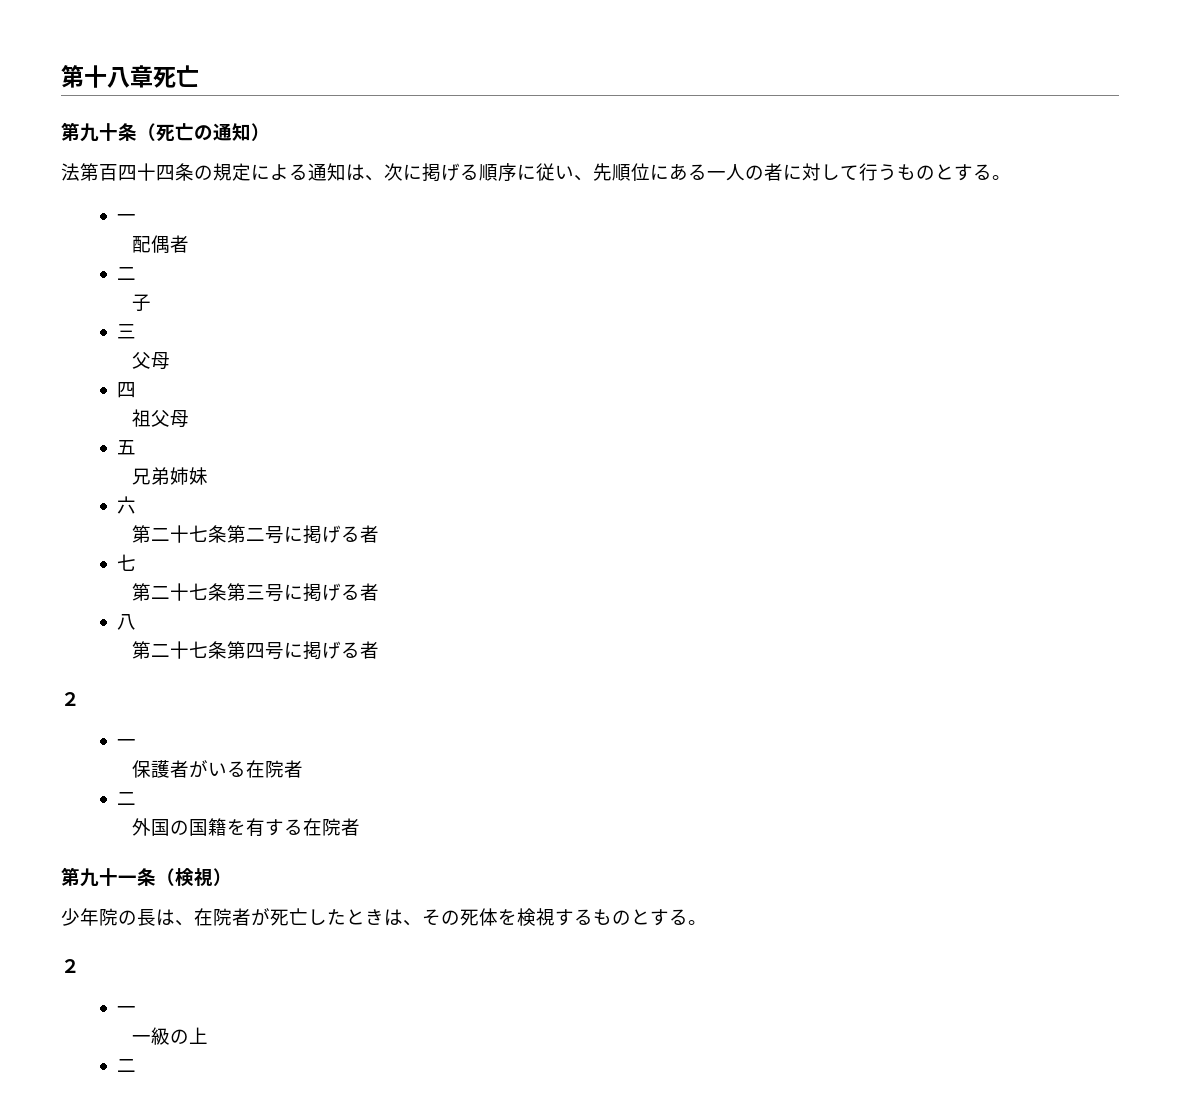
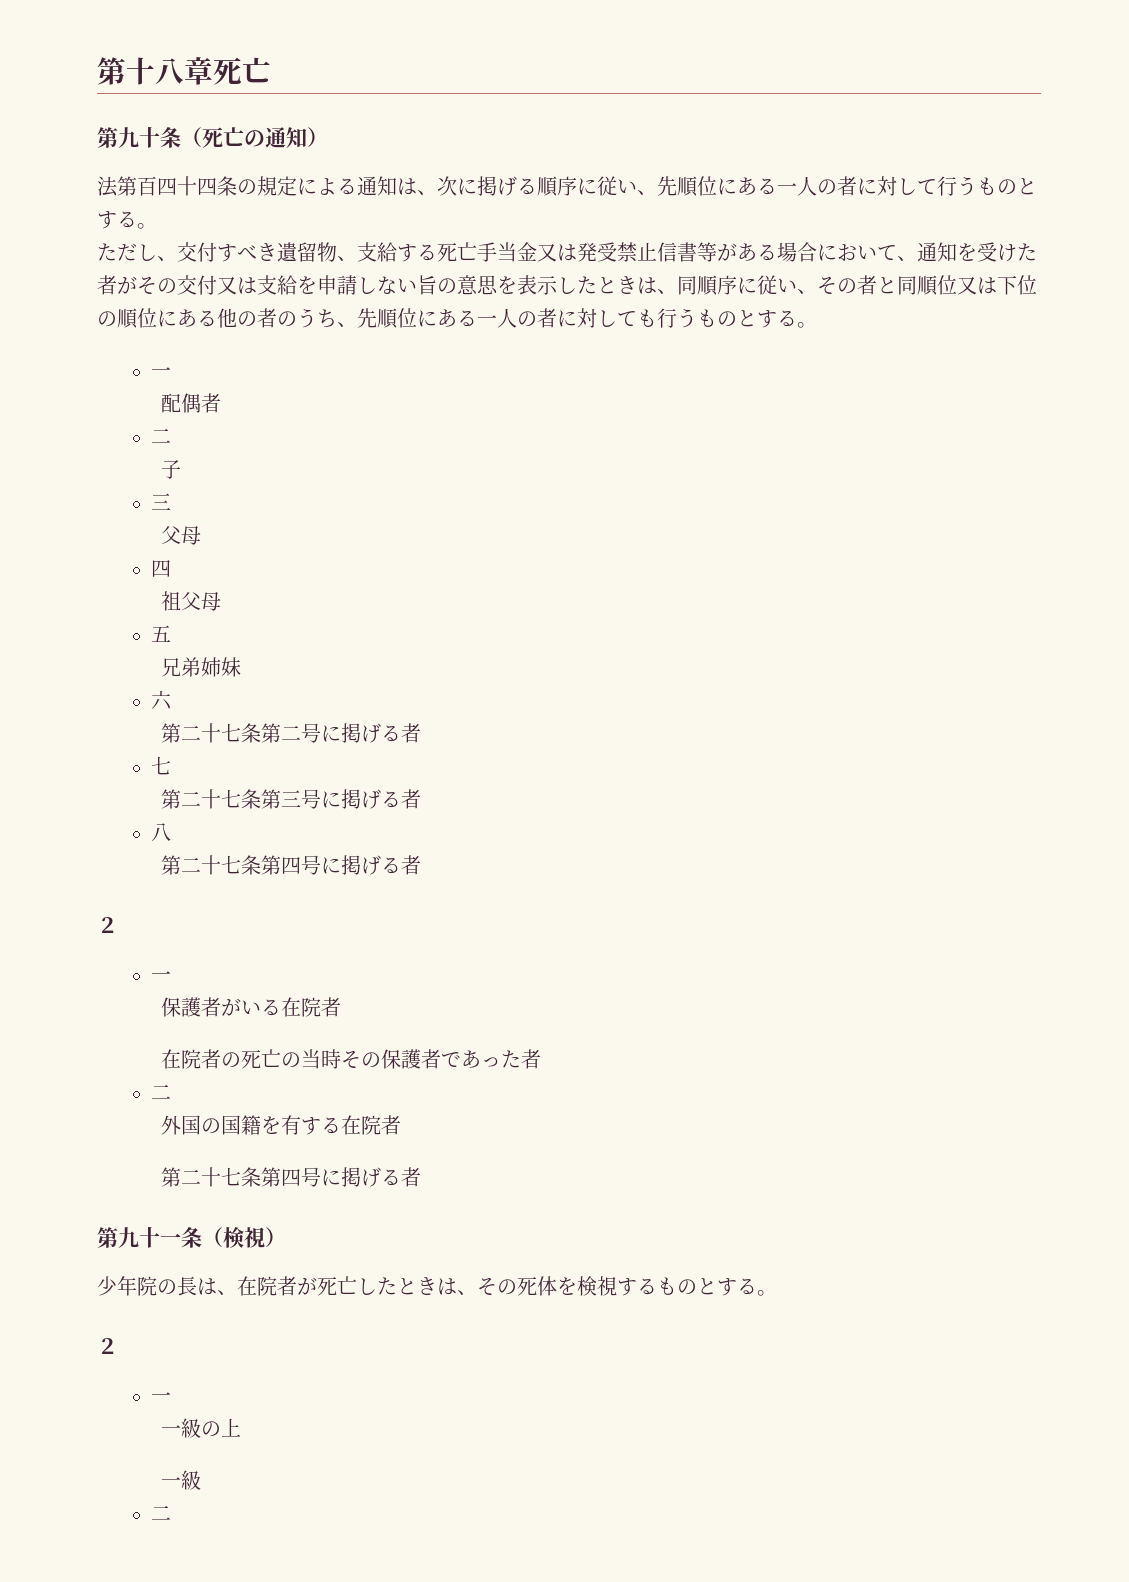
+ ただし、交付すべき遺留物、支給する死亡手当金又は発受禁止信書等がある場合において、通知を受けた者がその交付又は支給を申請しない旨の意思を表示したときは、同順序に従い、その者と同順位又は下位の順位にある他の者のうち、先順位にある一人の者に対しても行うものとする。
+ 在院者の死亡の当時その保護者であった者
  外国の国籍を有する在院者
+ 第二十七条第四号に掲げる者
  一級の上
+ 一級

